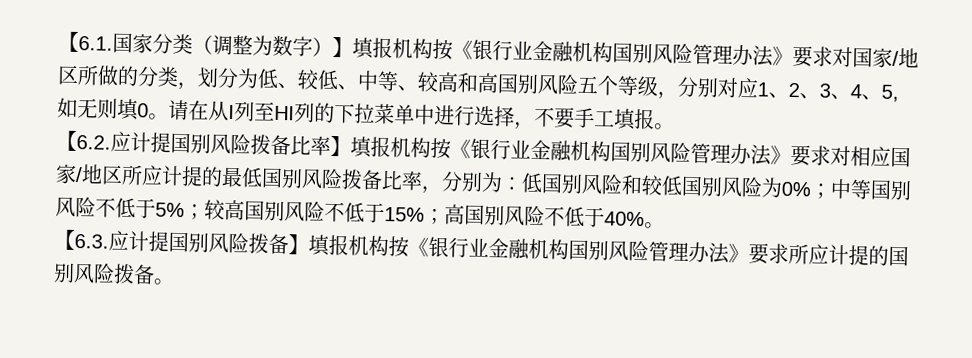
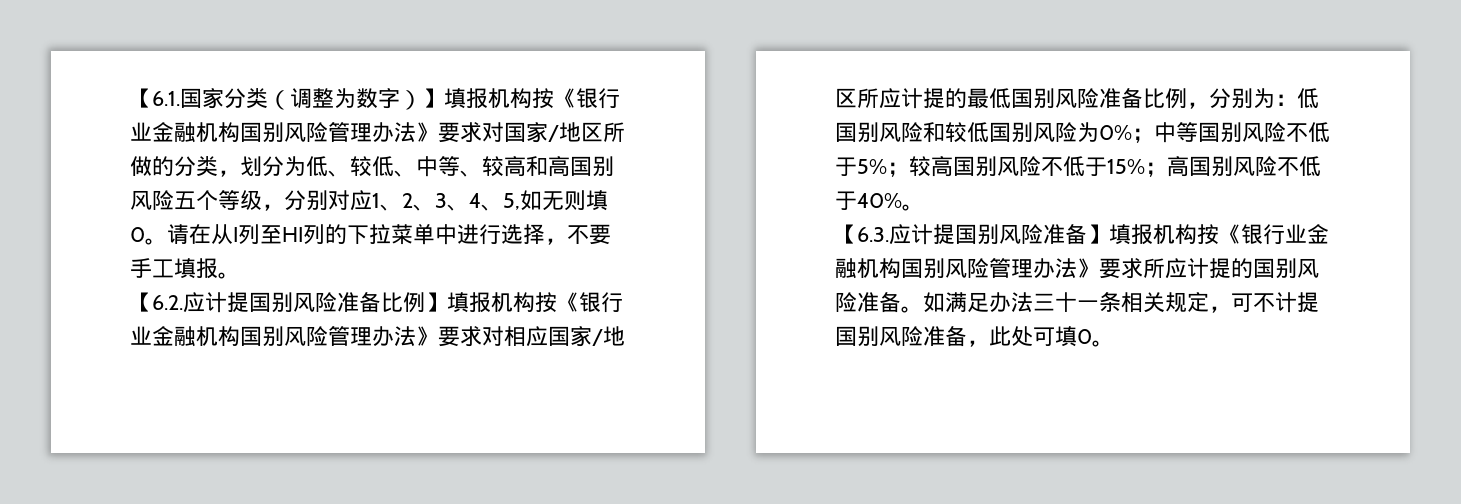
- 【6.2.应计提国别风险拨备比率】填报机构按《银行业金融机构国别风险管理办法》要求对相应国家/地区所应计提的最低国别风险拨备比率，分别为：低国别风险和较低国别风险为0%；中等国别风险不低于5%；较高国别风险不低于15%；高国别风险不低于40%。
+ 【6.2.应计提国别风险准备比例】填报机构按《银行业金融机构国别风险管理办法》要求对相应国家/地区所应计提的最低国别风险准备比例，分别为：低国别风险和较低国别风险为0%；中等国别风险不低于5%；较高国别风险不低于15%；高国别风险不低于40%。
- 【6.3.应计提国别风险拨备】填报机构按《银行业金融机构国别风险管理办法》要求所应计提的国别风险拨备。
+ 【6.3.应计提国别风险准备】填报机构按《银行业金融机构国别风险管理办法》要求所应计提的国别风险准备。如满足办法三十一条相关规定，可不计提国别风险准备，此处可填0。

